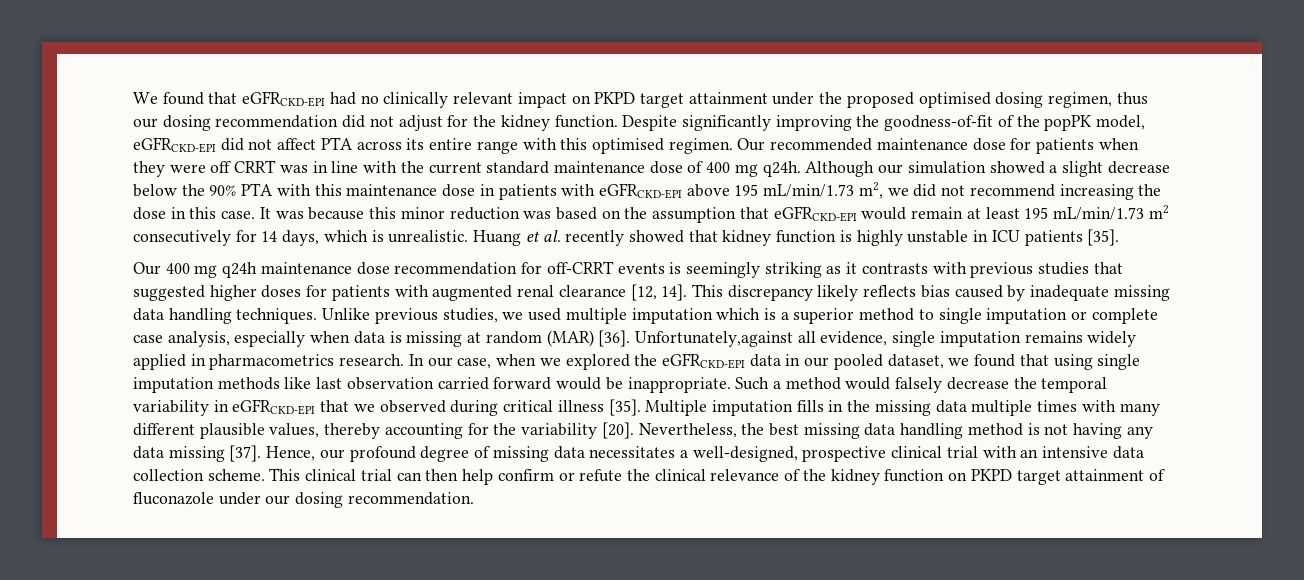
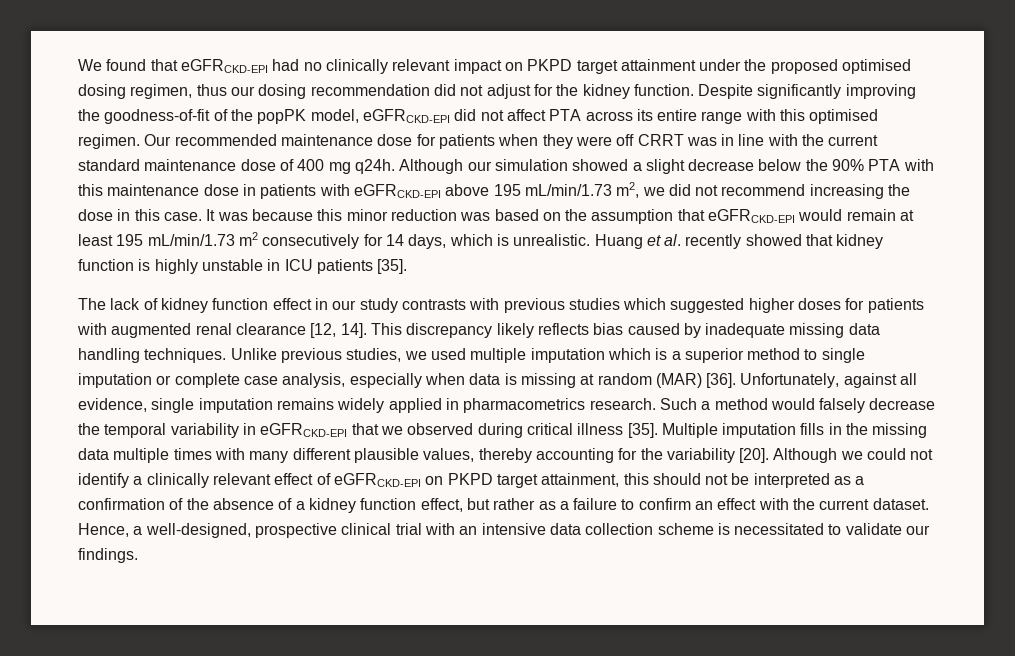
- Our 400 mg q24h maintenance dose recommendation for off-CRRT events is seemingly striking as it contrasts with previous studies that suggested higher doses for patients with augmented renal clearance [12, 14].
+ The lack of kidney function effect in our study contrasts with previous studies which suggested higher doses for patients with augmented renal clearance [12, 14].
- Unfortunately,against all evidence, single imputation remains widely applied in pharmacometrics research.
+ Unfortunately, against all evidence, single imputation remains widely applied in pharmacometrics research.
- In our case, when we explored the eGFRCKD-EPI data in our pooled dataset, we found that using single imputation methods like last observation carried forward would be inappropriate.
- Nevertheless, the best missing data handling method is not having any data missing [37]. Hence, our profound degree of missing data necessitates a well-designed, prospective clinical trial with an intensive data collection scheme. This clinical trial can then help confirm or refute the clinical relevance of the kidney function on PKPD target attainment of fluconazole under our dosing recommendation.
+ Although we could not identify a clinically relevant effect of eGFRCKD-EPI on PKPD target attainment, this should not be interpreted as a confirmation of the absence of a kidney function effect, but rather as a failure to confirm an effect with the current dataset. Hence, a well-designed, prospective clinical trial with an intensive data collection scheme is necessitated to validate our findings.

